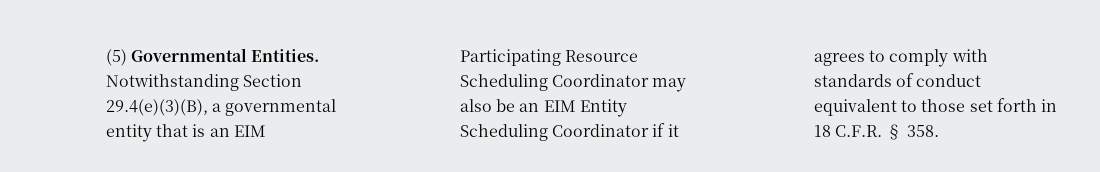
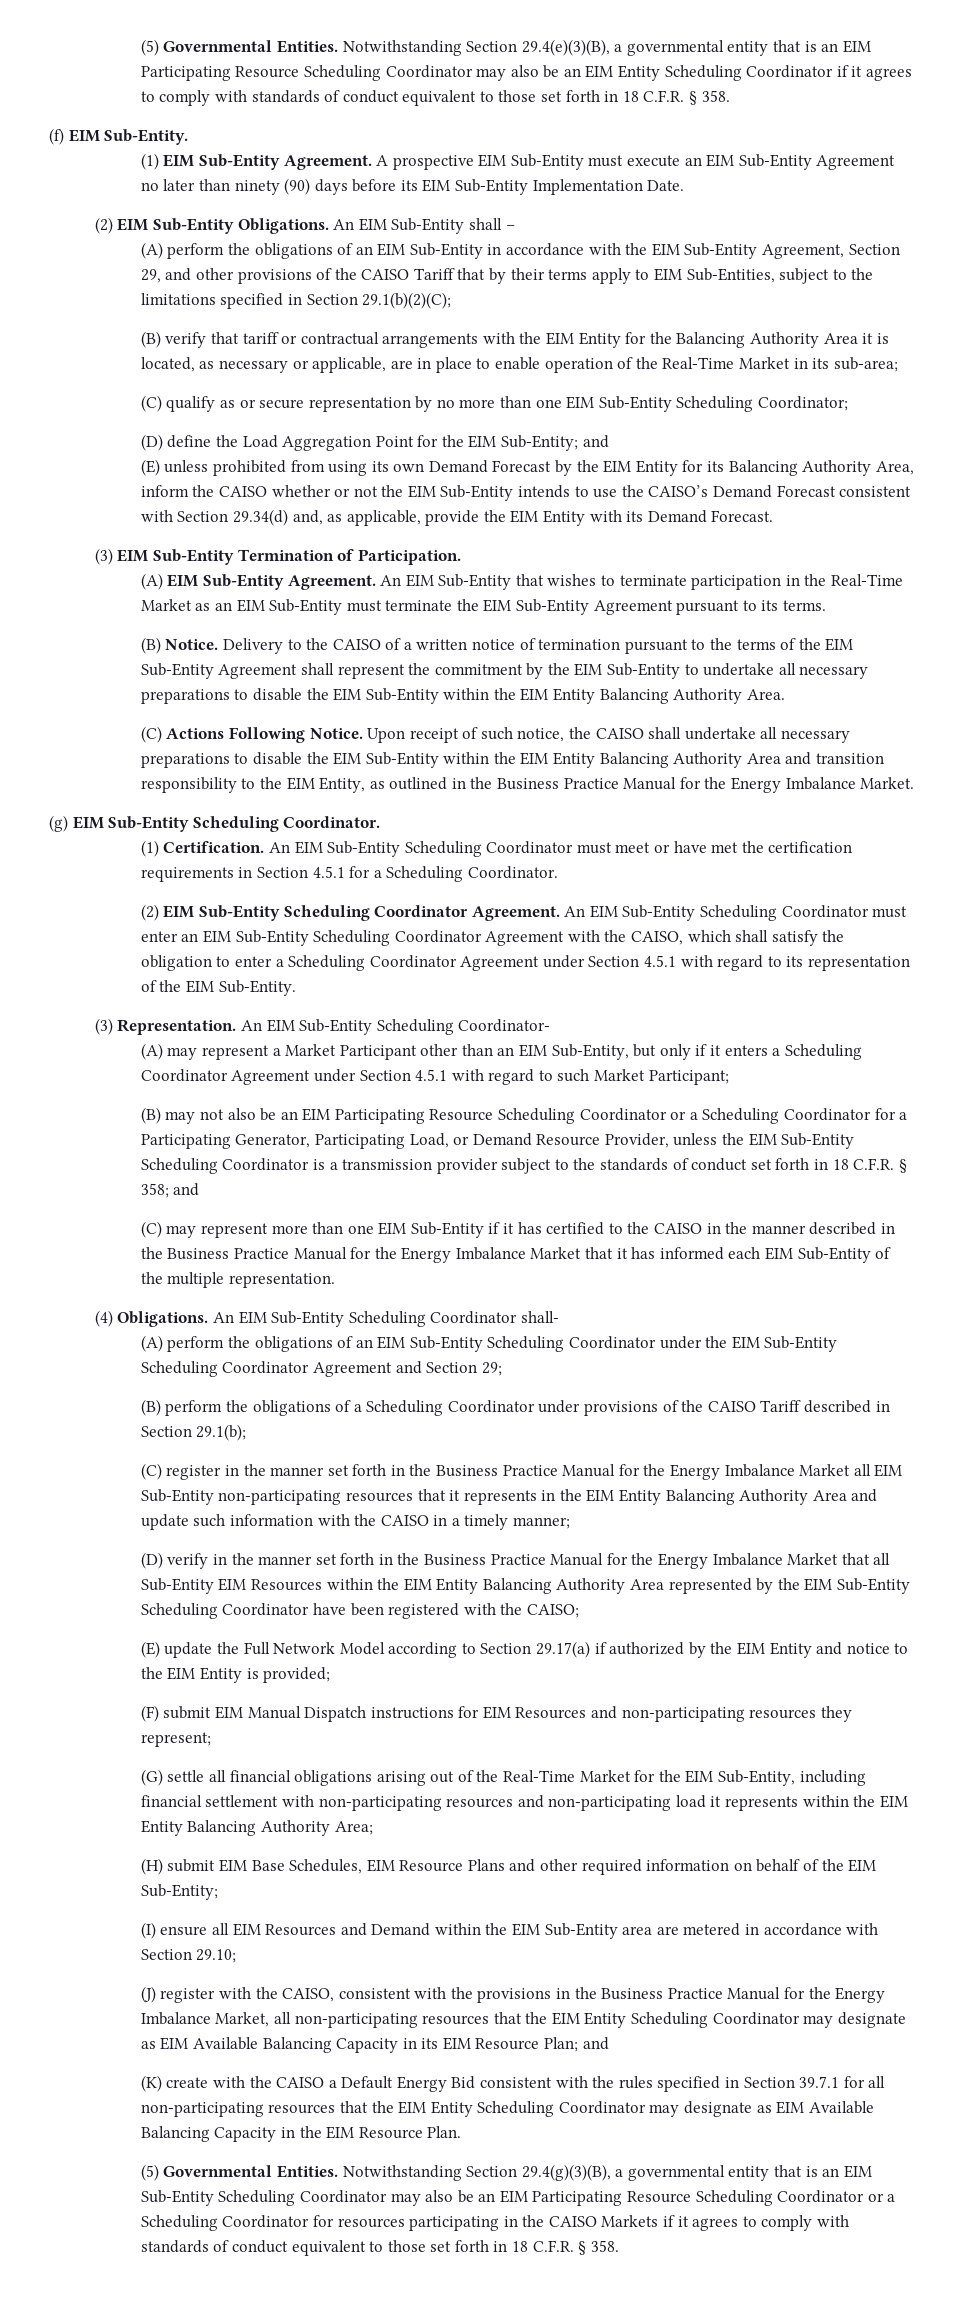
+ (f) EIM Sub-Entity.
+ (1) EIM Sub-Entity Agreement. A prospective EIM Sub-Entity must execute an EIM Sub-Entity Agreement no later than ninety (90) days before its EIM Sub-Entity Implementation Date.
+ (2) EIM Sub-Entity Obligations. An EIM Sub-Entity shall –
+ (A) perform the obligations of an EIM Sub-Entity in accordance with the EIM Sub-Entity Agreement, Section 29, and other provisions of the CAISO Tariff that by their terms apply to EIM Sub-Entities, subject to the limitations specified in Section 29.1(b)(2)(C);
+ (B) verify that tariff or contractual arrangements with the EIM Entity for the Balancing Authority Area it is located, as necessary or applicable, are in place to enable operation of the Real-Time Market in its sub-area;
+ (C) qualify as or secure representation by no more than one EIM Sub-Entity Scheduling Coordinator;
+ (D) define the Load Aggregation Point for the EIM Sub-Entity; and
+ (E) unless prohibited from using its own Demand Forecast by the EIM Entity for its Balancing Authority Area, inform the CAISO whether or not the EIM Sub-Entity intends to use the CAISO’s Demand Forecast consistent with Section 29.34(d) and, as applicable, provide the EIM Entity with its Demand Forecast.
+ (3) EIM Sub-Entity Termination of Participation.
+ (A) EIM Sub-Entity Agreement. An EIM Sub-Entity that wishes to terminate participation in the Real-Time Market as an EIM Sub-Entity must terminate the EIM Sub-Entity Agreement pursuant to its terms.
+ (B) Notice. Delivery to the CAISO of a written notice of termination pursuant to the terms of the EIM Sub-Entity Agreement shall represent the commitment by the EIM Sub-Entity to undertake all necessary preparations to disable the EIM Sub-Entity within the EIM Entity Balancing Authority Area.
+ (C) Actions Following Notice. Upon receipt of such notice, the CAISO shall undertake all necessary preparations to disable the EIM Sub-Entity within the EIM Entity Balancing Authority Area and transition responsibility to the EIM Entity, as outlined in the Business Practice Manual for the Energy Imbalance Market.
+ (g) EIM Sub-Entity Scheduling Coordinator.
+ (1) Certification. An EIM Sub-Entity Scheduling Coordinator must meet or have met the certification requirements in Section 4.5.1 for a Scheduling Coordinator.
+ (2) EIM Sub-Entity Scheduling Coordinator Agreement. An EIM Sub-Entity Scheduling Coordinator must enter an EIM Sub-Entity Scheduling Coordinator Agreement with the CAISO, which shall satisfy the obligation to enter a Scheduling Coordinator Agreement under Section 4.5.1 with regard to its representation of the EIM Sub-Entity.
+ (3) Representation. An EIM Sub-Entity Scheduling Coordinator-
+ (A) may represent a Market Participant other than an EIM Sub-Entity, but only if it enters a Scheduling Coordinator Agreement under Section 4.5.1 with regard to such Market Participant;
+ (B) may not also be an EIM Participating Resource Scheduling Coordinator or a Scheduling Coordinator for a Participating Generator, Participating Load, or Demand Resource Provider, unless the EIM Sub-Entity Scheduling Coordinator is a transmission provider subject to the standards of conduct set forth in 18 C.F.R. § 358; and
+ (C) may represent more than one EIM Sub-Entity if it has certified to the CAISO in the manner described in the Business Practice Manual for the Energy Imbalance Market that it has informed each EIM Sub-Entity of the multiple representation.
+ (4) Obligations. An EIM Sub-Entity Scheduling Coordinator shall-
+ (A) perform the obligations of an EIM Sub-Entity Scheduling Coordinator under the EIM Sub-Entity Scheduling Coordinator Agreement and Section 29;
+ (B) perform the obligations of a Scheduling Coordinator under provisions of the CAISO Tariff described in Section 29.1(b);
+ (C) register in the manner set forth in the Business Practice Manual for the Energy Imbalance Market all EIM Sub-Entity non-participating resources that it represents in the EIM Entity Balancing Authority Area and update such information with the CAISO in a timely manner;
+ (D) verify in the manner set forth in the Business Practice Manual for the Energy Imbalance Market that all Sub-Entity EIM Resources within the EIM Entity Balancing Authority Area represented by the EIM Sub-Entity Scheduling Coordinator have been registered with the CAISO;
+ (E) update the Full Network Model according to Section 29.17(a) if authorized by the EIM Entity and notice to the EIM Entity is provided;
+ (F) submit EIM Manual Dispatch instructions for EIM Resources and non-participating resources they represent;
+ (G) settle all financial obligations arising out of the Real-Time Market for the EIM Sub-Entity, including financial settlement with non-participating resources and non-participating load it represents within the EIM Entity Balancing Authority Area;
+ (H) submit EIM Base Schedules, EIM Resource Plans and other required information on behalf of the EIM Sub-Entity;
+ (I) ensure all EIM Resources and Demand within the EIM Sub-Entity area are metered in accordance with Section 29.10;
+ (J) register with the CAISO, consistent with the provisions in the Business Practice Manual for the Energy Imbalance Market, all non-participating resources that the EIM Entity Scheduling Coordinator may designate as EIM Available Balancing Capacity in its EIM Resource Plan; and
+ (K) create with the CAISO a Default Energy Bid consistent with the rules specified in Section 39.7.1 for all non-participating resources that the EIM Entity Scheduling Coordinator may designate as EIM Available Balancing Capacity in the EIM Resource Plan.
+ (5) Governmental Entities. Notwithstanding Section 29.4(g)(3)(B), a governmental entity that is an EIM Sub-Entity Scheduling Coordinator may also be an EIM Participating Resource Scheduling Coordinator or a Scheduling Coordinator for resources participating in the CAISO Markets if it agrees to comply with standards of conduct equivalent to those set forth in 18 C.F.R. § 358.

